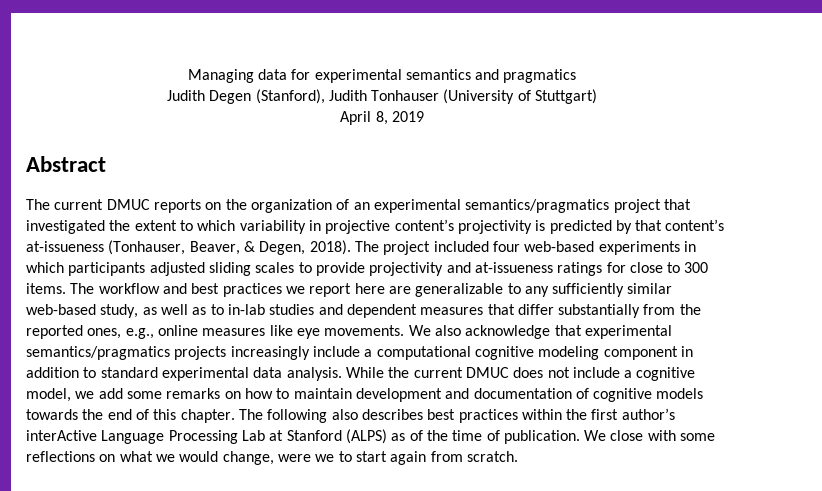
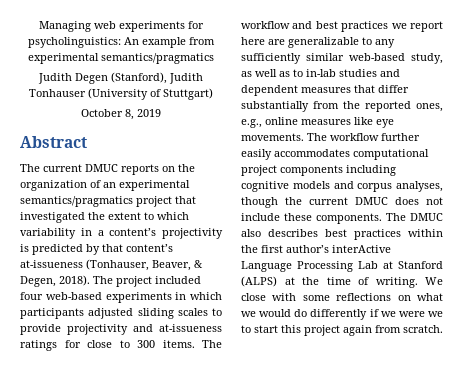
- Managing data for experimental semantics and pragmatics
+ Managing web experiments for psycholinguistics: An example from experimental semantics/pragmatics
- April 8, 2019
+ October 8, 2019
- The current DMUC reports on the organization of an experimental semantics/pragmatics project that investigated the extent to which variability in projective content’s projectivity is predicted by that content’s at-issueness (Tonhauser, Beaver, & Degen, 2018).
+ The current DMUC reports on the organization of an experimental semantics/pragmatics project that investigated the extent to which variability in a content’s projectivity is predicted by that content’s at-issueness (Tonhauser, Beaver, & Degen, 2018).
- We also acknowledge that experimental semantics/pragmatics projects increasingly include a computational cognitive modeling component in addition to standard experimental data analysis. While the current DMUC does not include a cognitive model, we add some remarks on how to maintain development and documentation of cognitive models towards the end of this chapter. The following also describes best practices within the first author’s interActive Language Processing Lab at Stanford (ALPS) as of the time of publication.
+ The workflow further easily accommodates computational project components including cognitive models and corpus analyses, though the current DMUC does not include these components. The DMUC also describes best practices within the first author’s interActive Language Processing Lab at Stanford (ALPS) at the time of writing.
- We close with some reflections on what we would change, were we to start again from scratch.
+ We close with some reflections on what we would do differently if we were we to start this project again from scratch.

